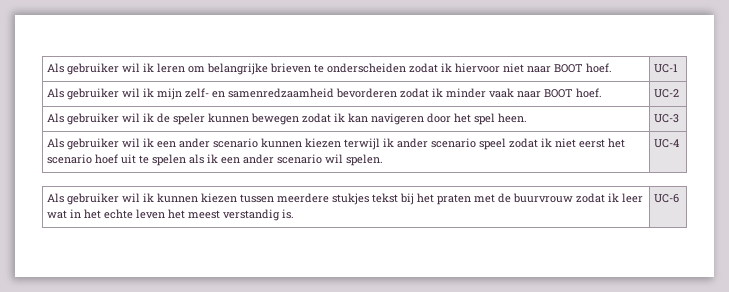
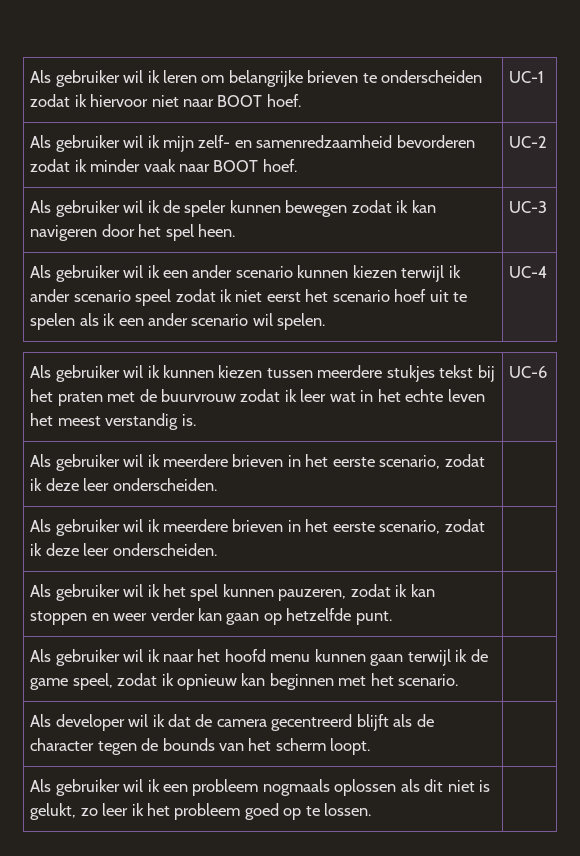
  Als gebruiker wil ik kunnen kiezen tussen meerdere stukjes tekst bij het praten met de buurvrouw zodat ik leer wat in het echte leven het meest verstandig is. | UC-6
+ Als gebruiker wil ik meerdere brieven in het eerste scenario, zodat ik deze leer onderscheiden. |
+ Als gebruiker wil ik meerdere brieven in het eerste scenario, zodat ik deze leer onderscheiden. |
+ Als gebruiker wil ik het spel kunnen pauzeren, zodat ik kan stoppen en weer verder kan gaan op hetzelfde punt. |
+ Als gebruiker wil ik naar het hoofd menu kunnen gaan terwijl ik de game speel, zodat ik opnieuw kan beginnen met het scenario. |
+ Als developer wil ik dat de camera gecentreerd blijft als de character tegen de bounds van het scherm loopt. |
+ Als gebruiker wil ik een probleem nogmaals oplossen als dit niet is gelukt, zo leer ik het probleem goed op te lossen. |

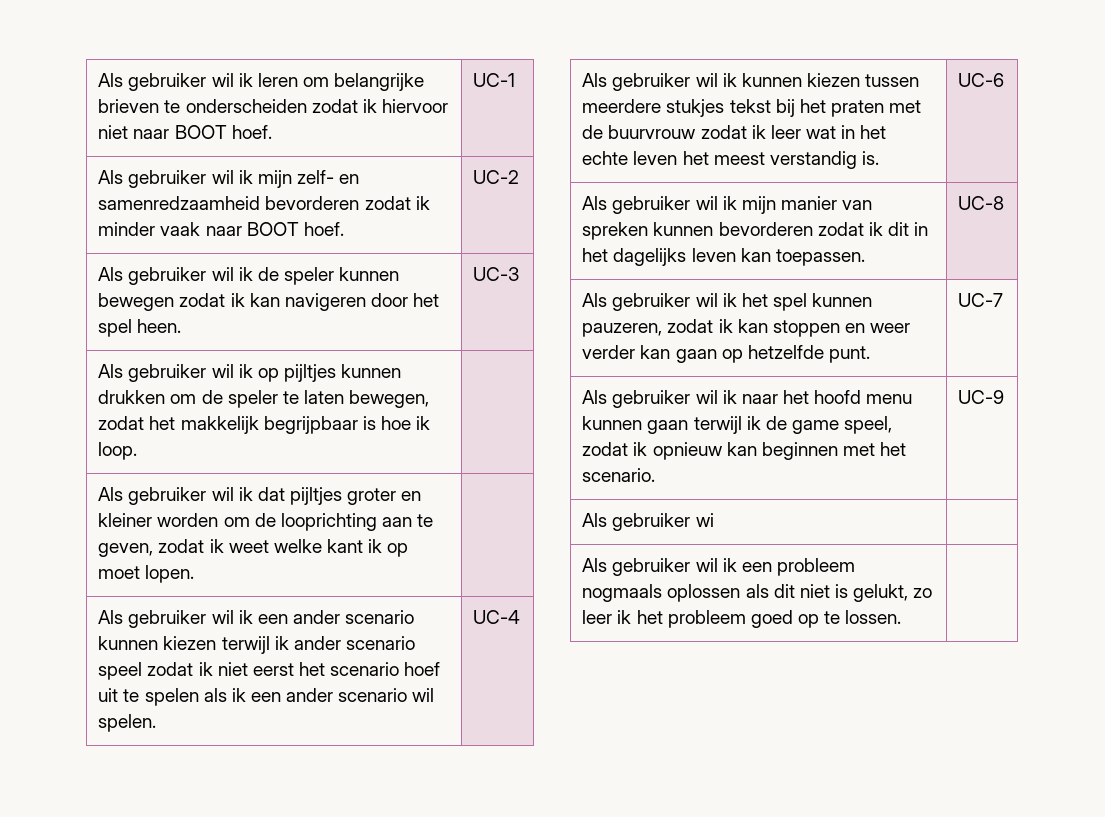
+ Als gebruiker wil ik op pijltjes kunnen drukken om de speler te laten bewegen, zodat het makkelijk begrijpbaar is hoe ik loop. |
+ Als gebruiker wil ik dat pijltjes groter en kleiner worden om de looprichting aan te geven, zodat ik weet welke kant ik op moet lopen. |
  Als gebruiker wil ik kunnen kiezen tussen meerdere stukjes tekst bij het praten met de buurvrouw zodat ik leer wat in het echte leven het meest verstandig is. | UC-6
- Als gebruiker wil ik meerdere brieven in het eerste scenario, zodat ik deze leer onderscheiden. |
- Als gebruiker wil ik meerdere brieven in het eerste scenario, zodat ik deze leer onderscheiden. |
+ Als gebruiker wil ik mijn manier van spreken kunnen bevorderen zodat ik dit in het dagelijks leven kan toepassen. | UC-8
- Als gebruiker wil ik het spel kunnen pauzeren, zodat ik kan stoppen en weer verder kan gaan op hetzelfde punt. |
+ Als gebruiker wil ik het spel kunnen pauzeren, zodat ik kan stoppen en weer verder kan gaan op hetzelfde punt. | UC-7
- Als gebruiker wil ik naar het hoofd menu kunnen gaan terwijl ik de game speel, zodat ik opnieuw kan beginnen met het scenario. |
- Als developer wil ik dat de camera gecentreerd blijft als de character tegen de bounds van het scherm loopt. |
+ Als gebruiker wil ik naar het hoofd menu kunnen gaan terwijl ik de game speel, zodat ik opnieuw kan beginnen met het scenario. | UC-9
+ Als gebruiker wi |

